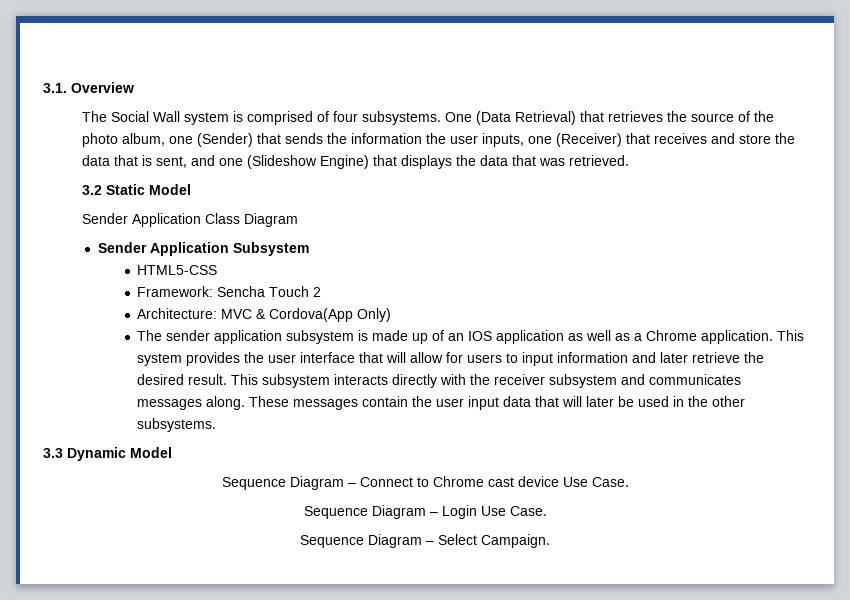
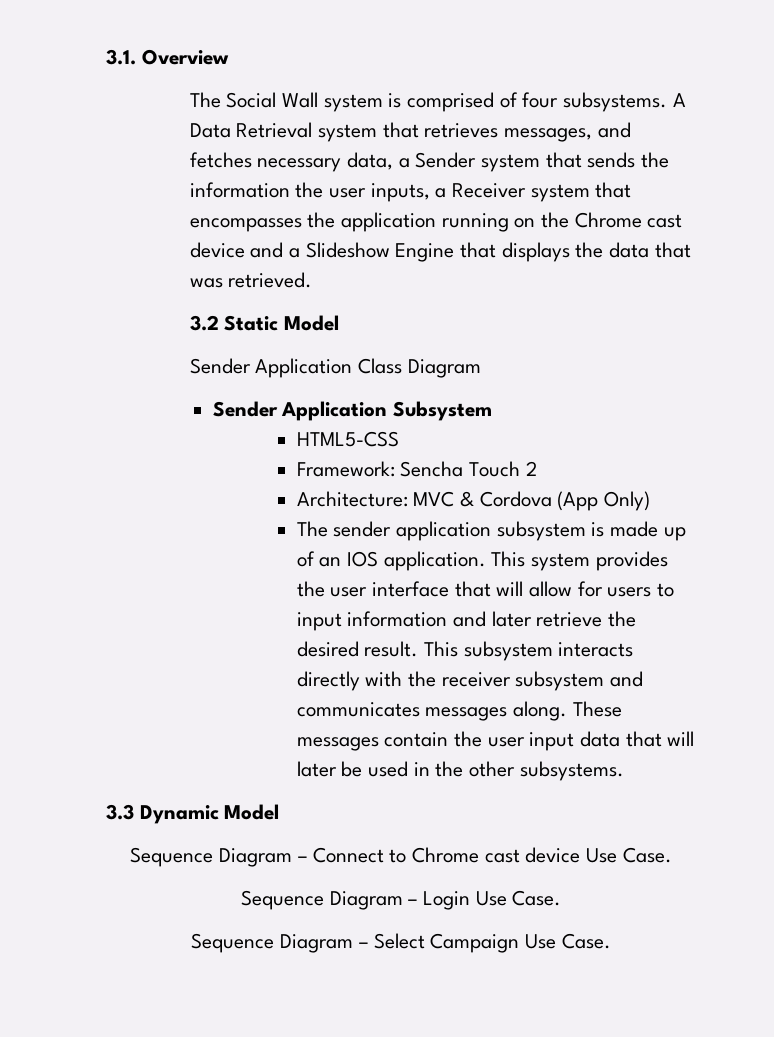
- One (Data Retrieval) that retrieves the source of the photo album, one (Sender) that sends the information the user inputs, one (Receiver) that receives and store the data that is sent, and one (Slideshow Engine) that displays the data that was retrieved.
+ A Data Retrieval system that retrieves messages, and fetches necessary data, a Sender system that sends the information the user inputs, a Receiver system that encompasses the application running on the Chrome cast device and a Slideshow Engine that displays the data that was retrieved.
- Architecture: MVC & Cordova(App Only)
+ Architecture: MVC & Cordova (App Only)
- The sender application subsystem is made up of an IOS application as well as a Chrome application.
+ The sender application subsystem is made up of an IOS application.
- Sequence Diagram – Select Campaign.
+ Sequence Diagram – Select Campaign Use Case.

